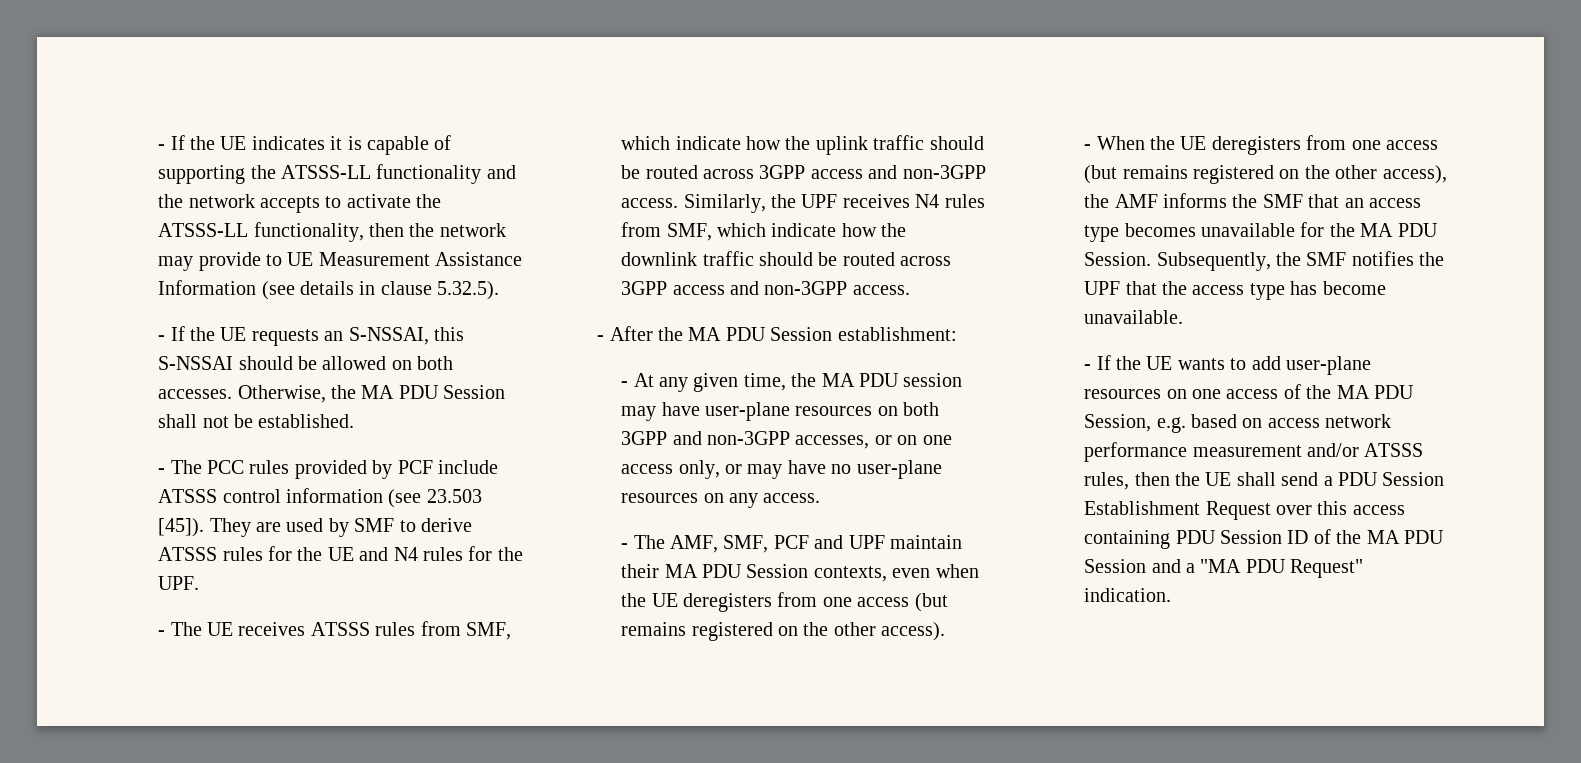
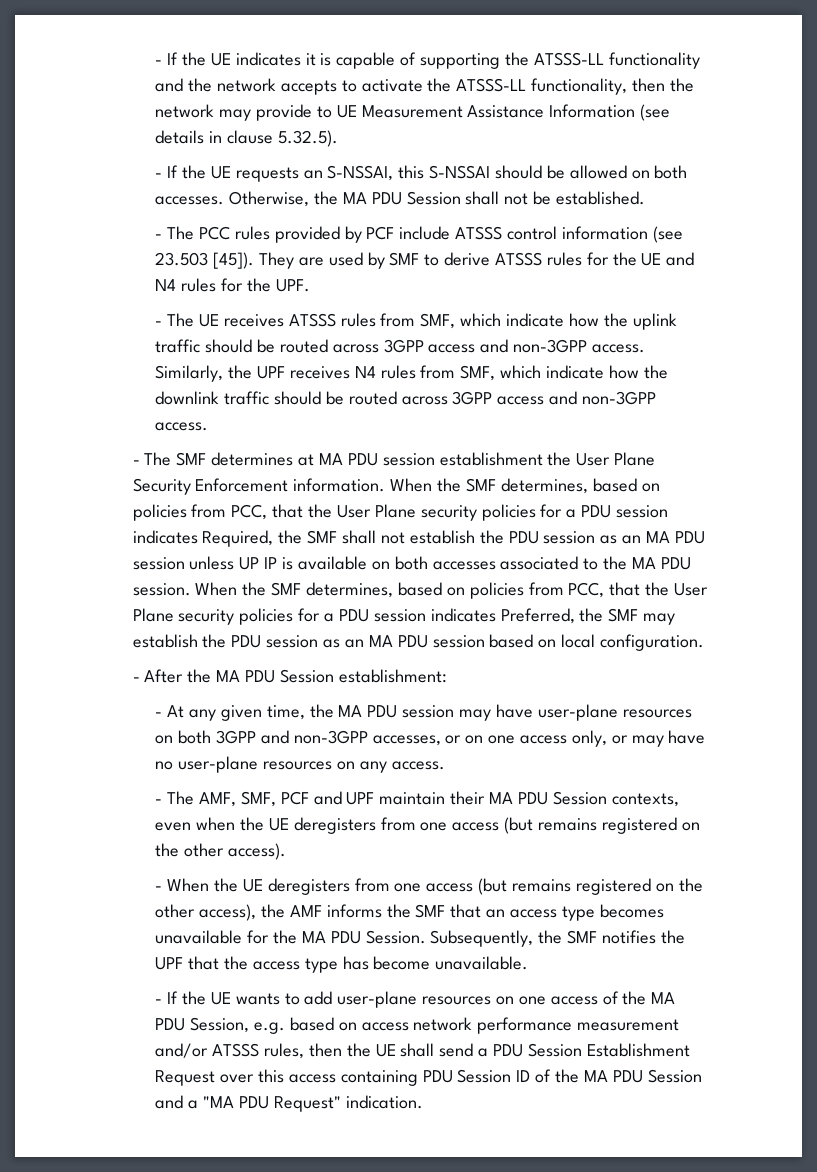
+ - The SMF determines at MA PDU session establishment the User Plane Security Enforcement information. When the SMF determines, based on policies from PCC, that the User Plane security policies for a PDU session indicates Required, the SMF shall not establish the PDU session as an MA PDU session unless UP IP is available on both accesses associated to the MA PDU session. When the SMF determines, based on policies from PCC, that the User Plane security policies for a PDU session indicates Preferred, the SMF may establish the PDU session as an MA PDU session based on local configuration.

